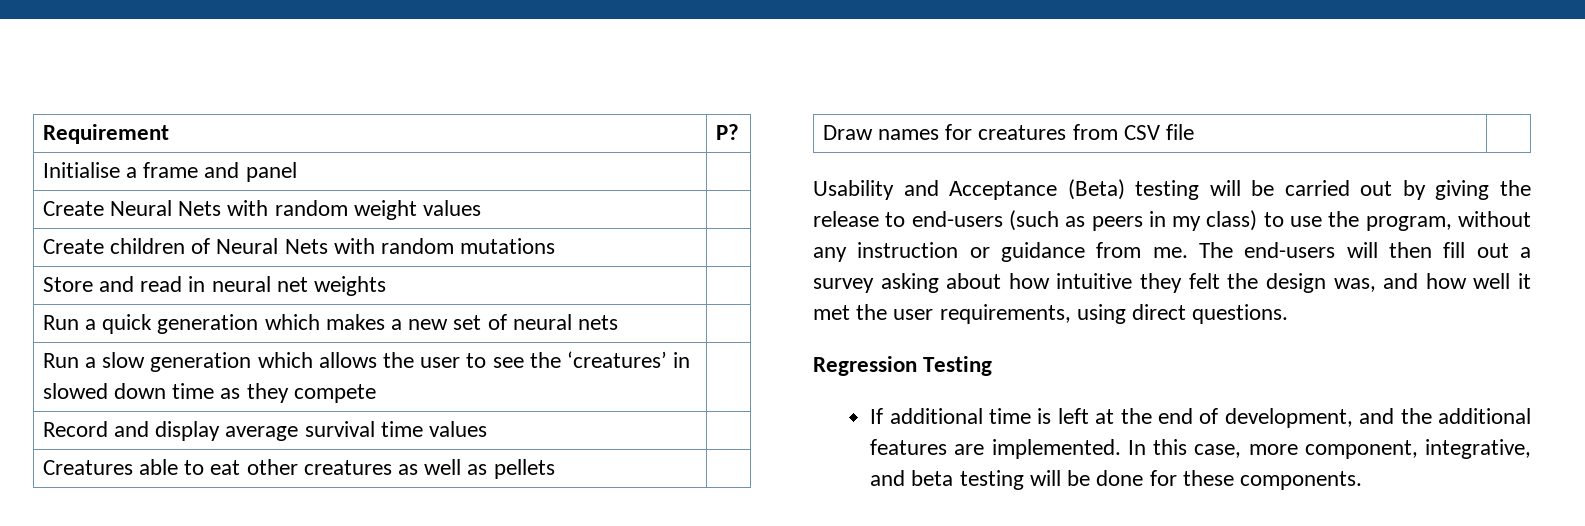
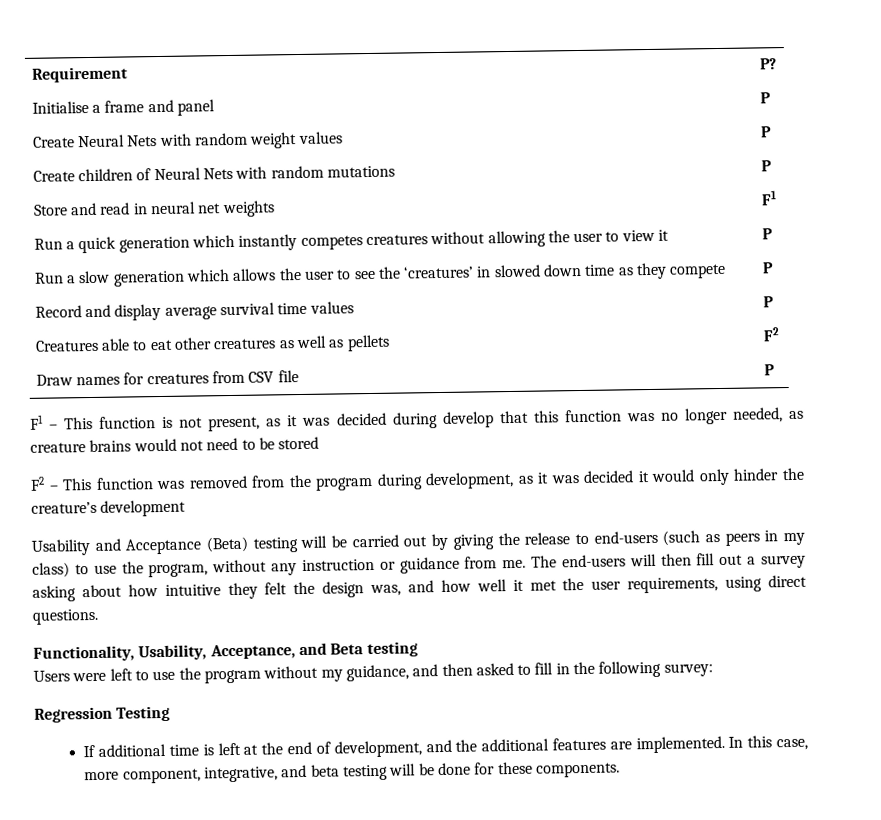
- Initialise a frame and panel |
+ Initialise a frame and panel | P
- Create Neural Nets with random weight values |
+ Create Neural Nets with random weight values | P
- Create children of Neural Nets with random mutations |
+ Create children of Neural Nets with random mutations | P
- Store and read in neural net weights |
+ Store and read in neural net weights | F1
- Run a quick generation which makes a new set of neural nets |
+ Run a quick generation which instantly competes creatures without allowing the user to view it | P
- Run a slow generation which allows the user to see the ‘creatures’ in slowed down time as they compete |
+ Run a slow generation which allows the user to see the ‘creatures’ in slowed down time as they compete | P
- Record and display average survival time values |
+ Record and display average survival time values | P
- Creatures able to eat other creatures as well as pellets |
+ Creatures able to eat other creatures as well as pellets | F2
- Draw names for creatures from CSV file |
+ Draw names for creatures from CSV file | P
+ F1 – This function is not present, as it was decided during develop that this function was no longer needed, as creature brains would not need to be stored
+ F2 – This function was removed from the program during development, as it was decided it would only hinder the creature’s development
+ Functionality, Usability, Acceptance, and Beta testing
+ Users were left to use the program without my guidance, and then asked to fill in the following survey:

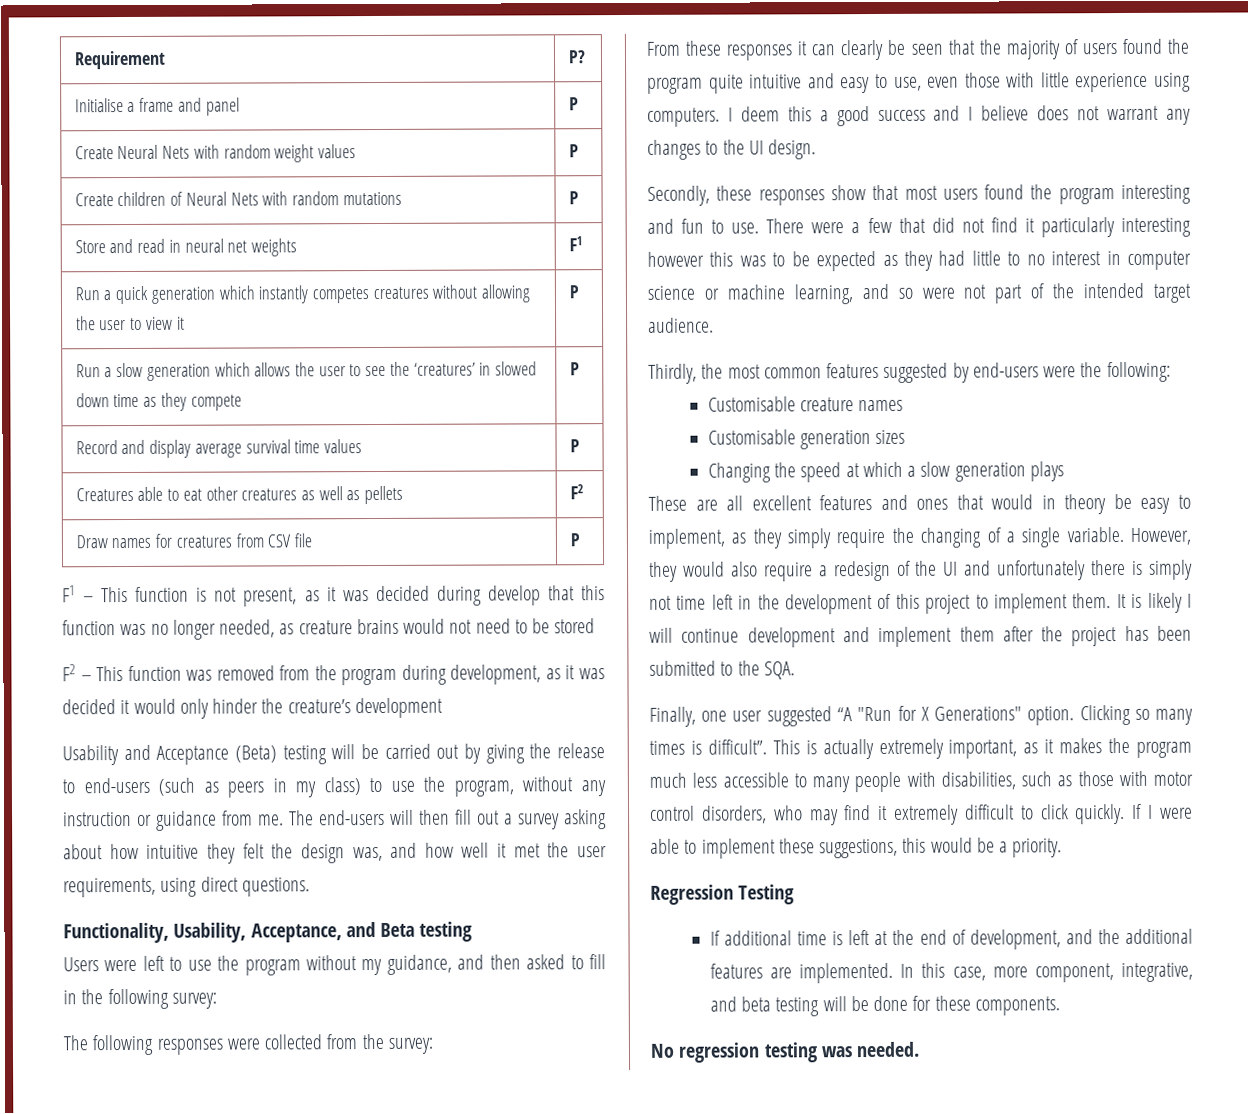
+ The following responses were collected from the survey:
+ From these responses it can clearly be seen that the majority of users found the program quite intuitive and easy to use, even those with little experience using computers. I deem this a good success and I believe does not warrant any changes to the UI design.
+ Secondly, these responses show that most users found the program interesting and fun to use. There were a few that did not find it particularly interesting however this was to be expected as they had little to no interest in computer science or machine learning, and so were not part of the intended target audience.
+ Thirdly, the most common features suggested by end-users were the following:
+ Customisable creature names
+ Customisable generation sizes
+ Changing the speed at which a slow generation plays
+ These are all excellent features and ones that would in theory be easy to implement, as they simply require the changing of a single variable. However, they would also require a redesign of the UI and unfortunately there is simply not time left in the development of this project to implement them. It is likely I will continue development and implement them after the project has been submitted to the SQA.
+ Finally, one user suggested “A "Run for X Generations" option. Clicking so many times is difficult”. This is actually extremely important, as it makes the program much less accessible to many people with disabilities, such as those with motor control disorders, who may find it extremely difficult to click quickly. If I were able to implement these suggestions, this would be a priority.
+ No regression testing was needed.

